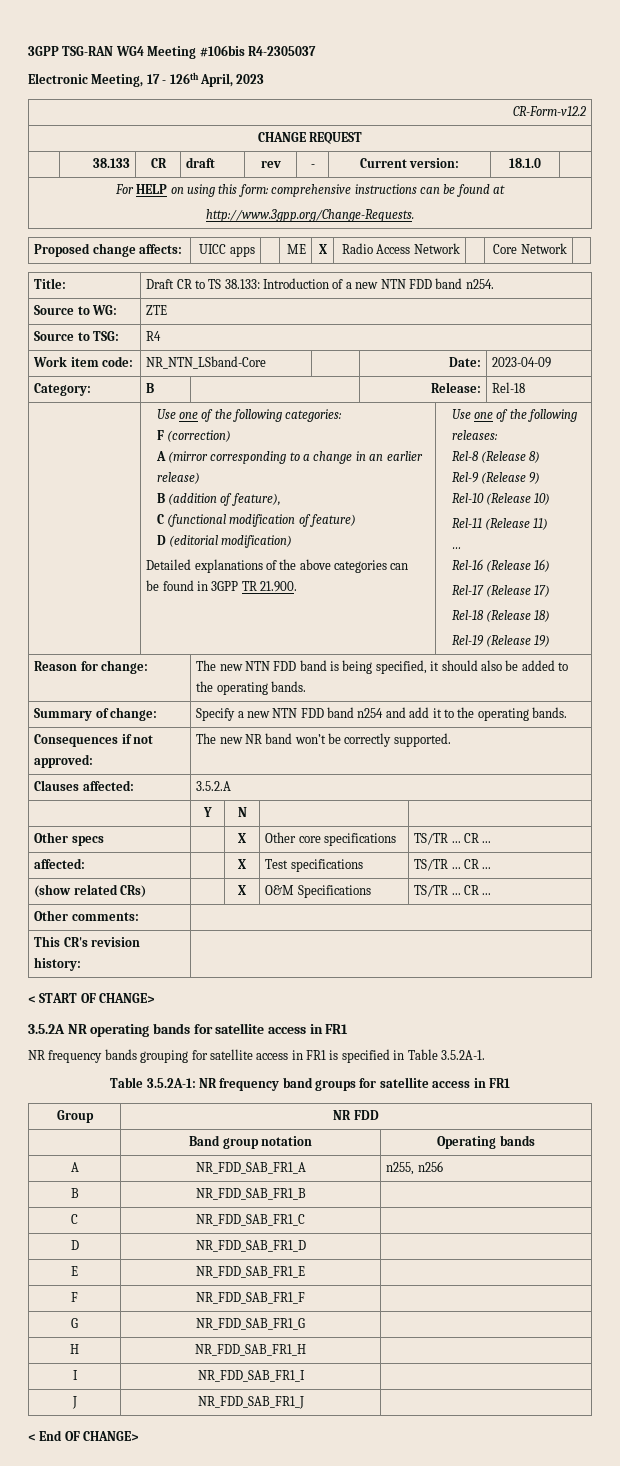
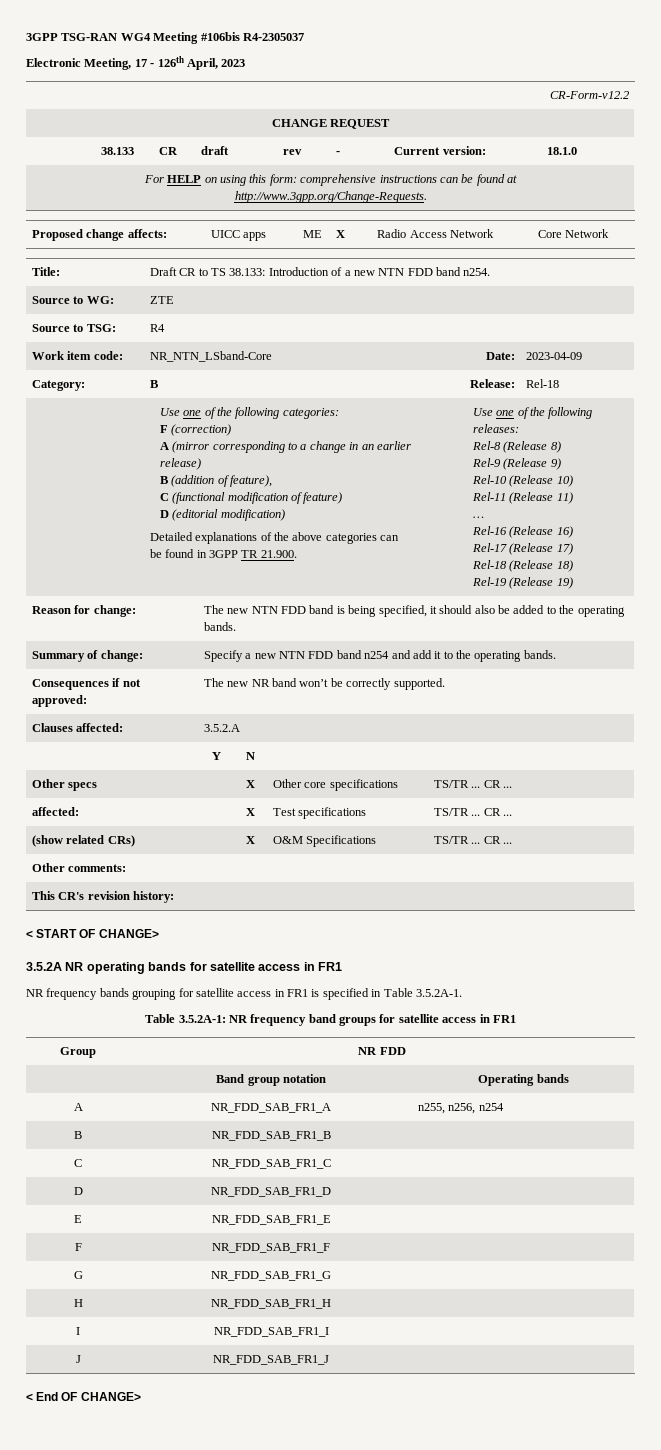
- A | NR_FDD_SAB_FR1_A | n255, n256
+ A | NR_FDD_SAB_FR1_A | n255, n256, n254

